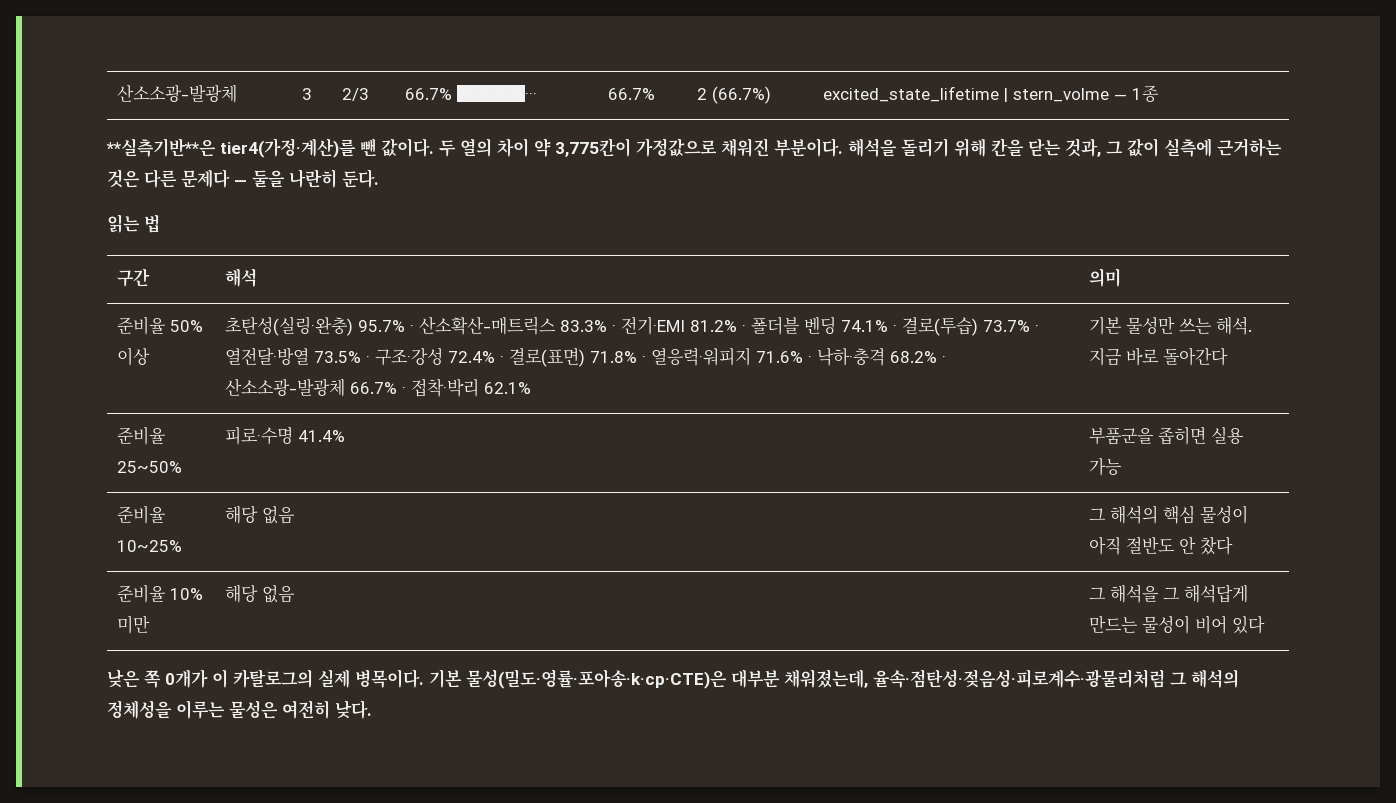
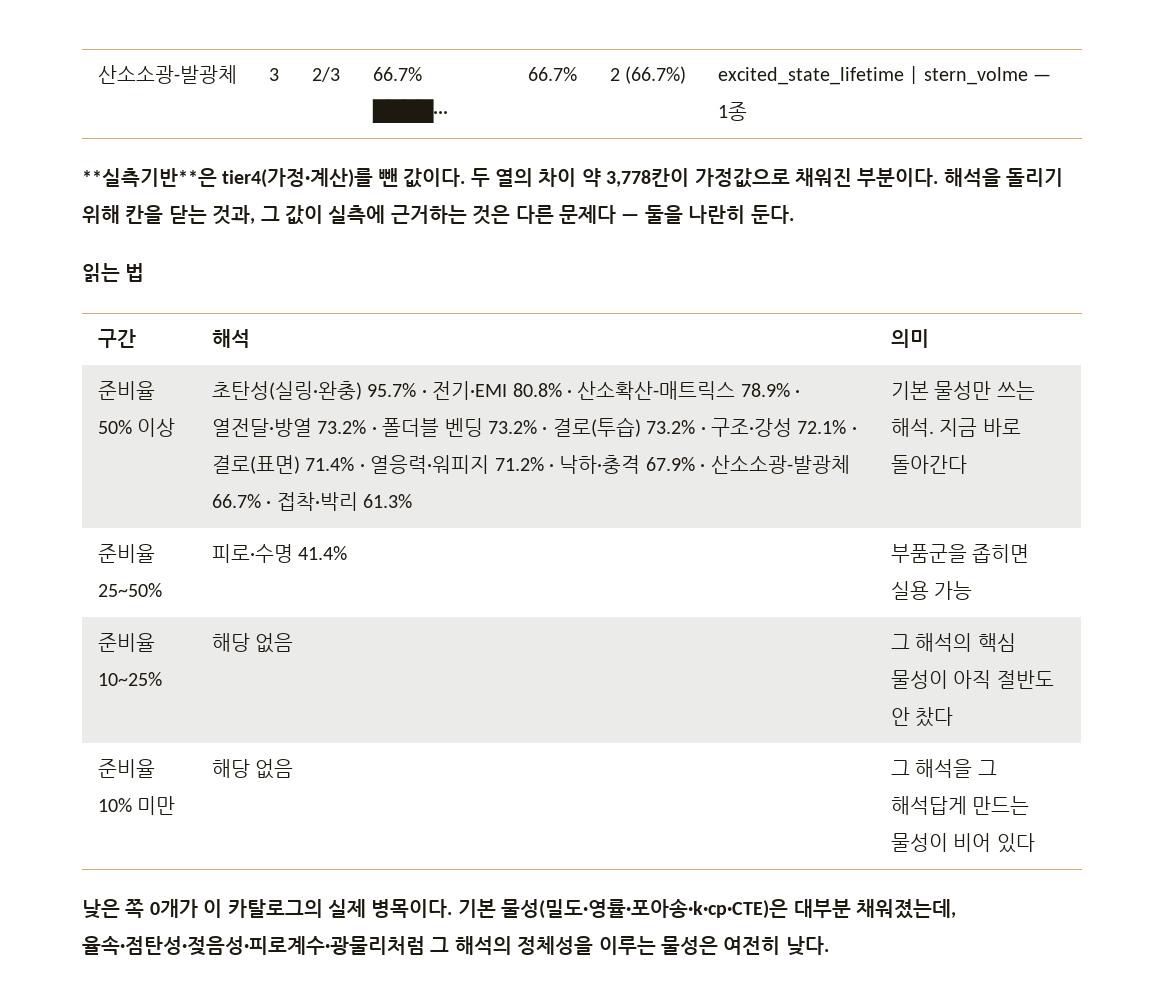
- 두 열의 차이 약 3,775칸이 가정값으로 채워진 부분이다.
+ 두 열의 차이 약 3,778칸이 가정값으로 채워진 부분이다.
- 초탄성(실링·완충) 95.7% · 산소확산-매트릭스 83.3% · 전기·EMI 81.2% · 폴더블 벤딩 74.1% · 결로(투습) 73.7% · 열전달·방열 73.5% · 구조·강성 72.4% · 결로(표면) 71.8% · 열응력·워피지 71.6% · 낙하·충격 68.2% · 산소소광-발광체 66.7% · 접착·박리 62.1%
+ 초탄성(실링·완충) 95.7% · 전기·EMI 80.8% · 산소확산-매트릭스 78.9% · 열전달·방열 73.2% · 폴더블 벤딩 73.2% · 결로(투습) 73.2% · 구조·강성 72.1% · 결로(표면) 71.4% · 열응력·워피지 71.2% · 낙하·충격 67.9% · 산소소광-발광체 66.7% · 접착·박리 61.3%

